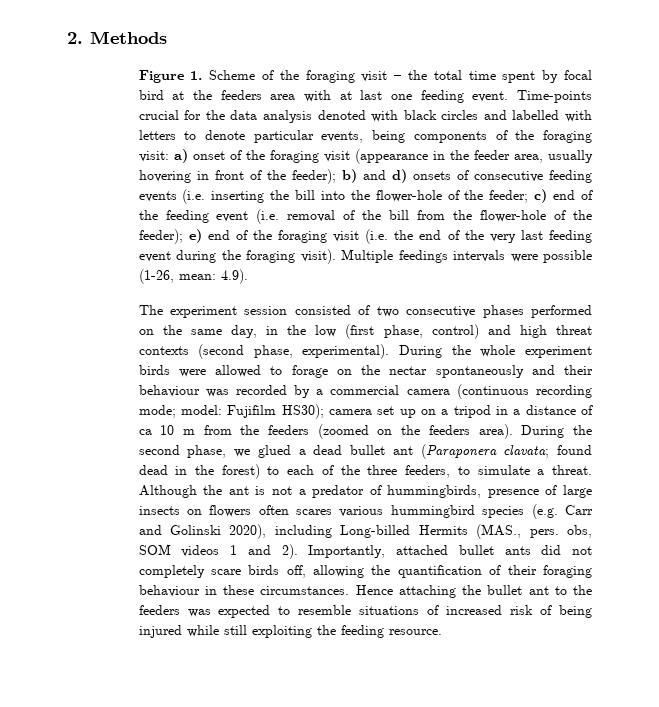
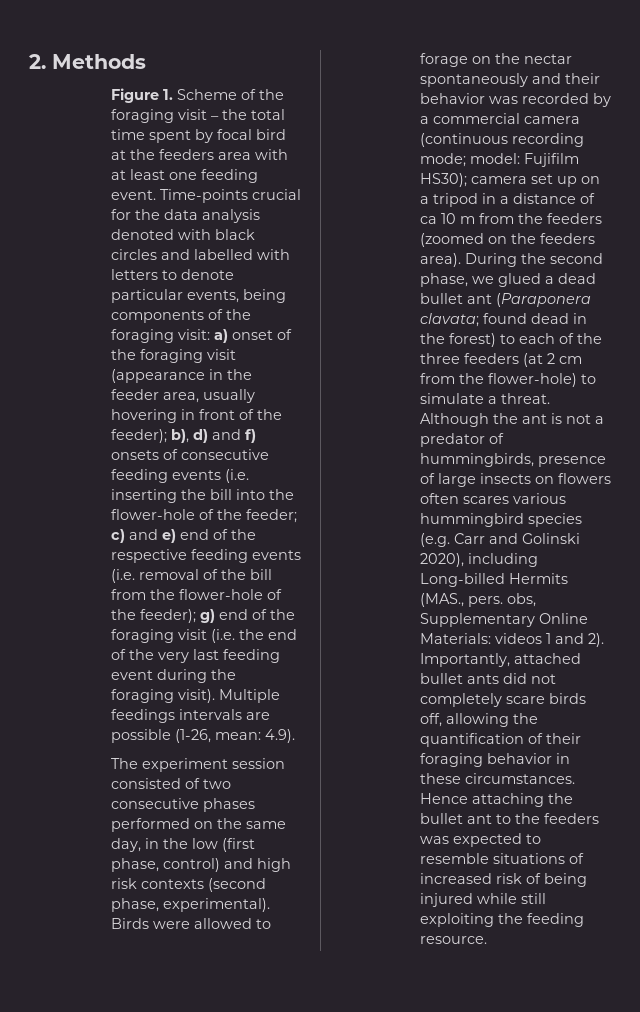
- Figure 1. Scheme of the foraging visit – the total time spent by focal bird at the feeders area with at last one feeding event.
+ Figure 1. Scheme of the foraging visit – the total time spent by focal bird at the feeders area with at least one feeding event.
- b) and d) onsets of consecutive feeding events (i.e. inserting the bill into the flower-hole of the feeder;
+ b), d) and f) onsets of consecutive feeding events (i.e. inserting the bill into the flower-hole of the feeder;
- c) end of the feeding event (i.e. removal of the bill from the flower-hole of the feeder);
+ c) and e) end of the respective feeding events (i.e. removal of the bill from the flower-hole of the feeder);
- e) end of the foraging visit (i.e. the end of the very last feeding event during the foraging visit).
+ g) end of the foraging visit (i.e. the end of the very last feeding event during the foraging visit).
- Multiple feedings intervals were possible (1-26, mean: 4.9).
+ Multiple feedings intervals are possible (1-26, mean: 4.9).
- The experiment session consisted of two consecutive phases performed on the same day, in the low (first phase, control) and high threat contexts (second phase, experimental).
+ The experiment session consisted of two consecutive phases performed on the same day, in the low (first phase, control) and high risk contexts (second phase, experimental).
- During the whole experiment birds were allowed to forage on the nectar spontaneously and their behaviour was recorded by a commercial camera (continuous recording mode; model: Fujifilm HS30); camera set up on a tripod in a distance of ca 10 m from the feeders (zoomed on the feeders area).
+ Birds were allowed to forage on the nectar spontaneously and their behavior was recorded by a commercial camera (continuous recording mode; model: Fujifilm HS30); camera set up on a tripod in a distance of ca 10 m from the feeders (zoomed on the feeders area).
- During the second phase, we glued a dead bullet ant (Paraponera clavata; found dead in the forest) to each of the three feeders, to simulate a threat.
+ During the second phase, we glued a dead bullet ant (Paraponera clavata; found dead in the forest) to each of the three feeders (at 2 cm from the flower-hole) to simulate a threat.
- Although the ant is not a predator of hummingbirds, presence of large insects on flowers often scares various hummingbird species (e.g. Carr and Golinski 2020), including Long-billed Hermits (MAS., pers. obs, SOM videos 1 and 2).
+ Although the ant is not a predator of hummingbirds, presence of large insects on flowers often scares various hummingbird species (e.g. Carr and Golinski 2020), including Long-billed Hermits (MAS., pers. obs, Supplementary Online Materials: videos 1 and 2).
- Importantly, attached bullet ants did not completely scare birds off, allowing the quantification of their foraging behaviour in these circumstances.
+ Importantly, attached bullet ants did not completely scare birds off, allowing the quantification of their foraging behavior in these circumstances.

